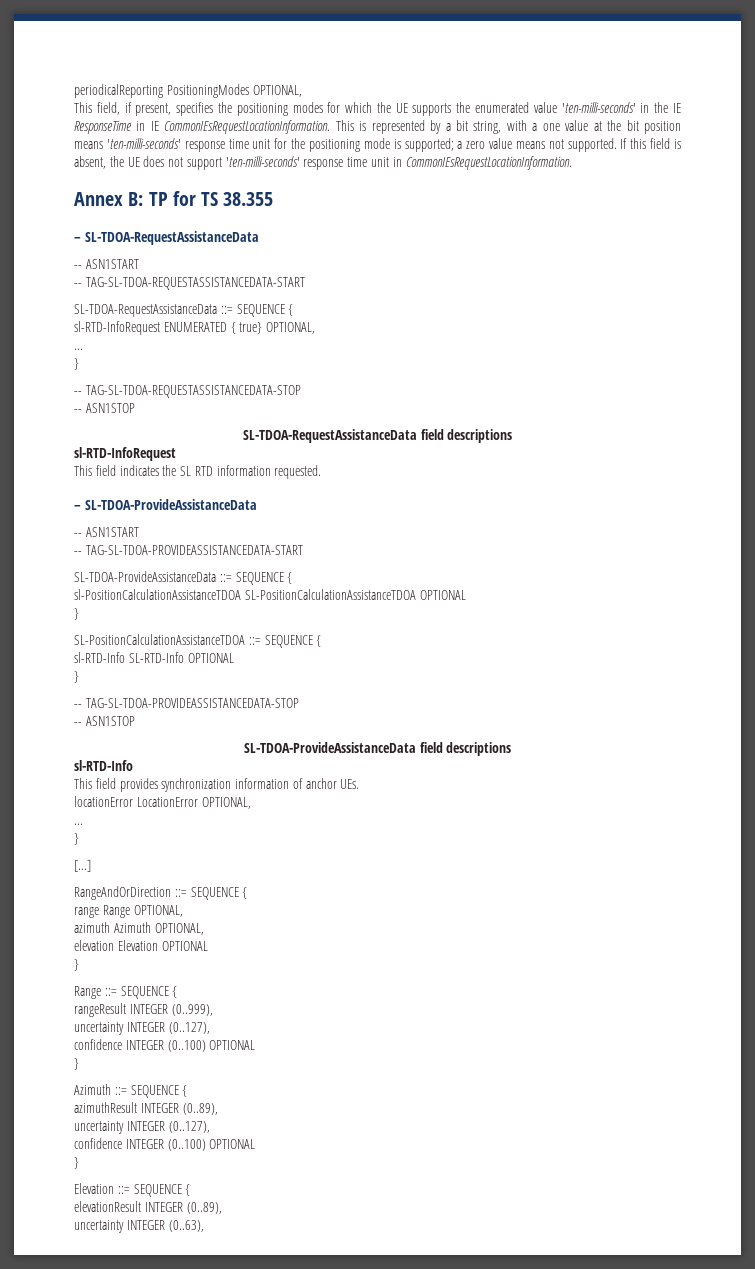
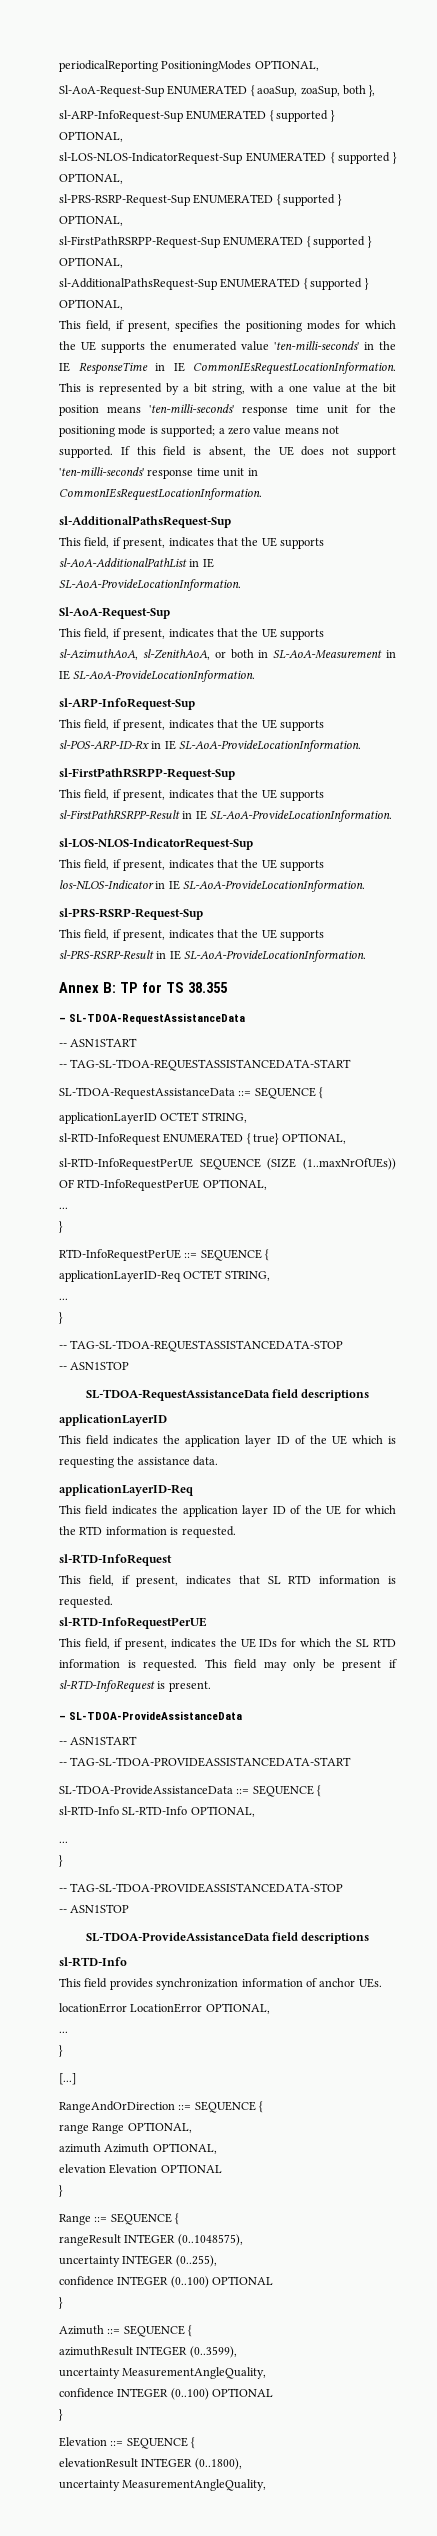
+ Sl-AoA-Request-Sup ENUMERATED { aoaSup, zoaSup, both },
+ sl-ARP-InfoRequest-Sup ENUMERATED { supported } OPTIONAL,
+ sl-LOS-NLOS-IndicatorRequest-Sup ENUMERATED { supported } OPTIONAL,
+ sl-PRS-RSRP-Request-Sup ENUMERATED { supported } OPTIONAL,
+ sl-FirstPathRSRPP-Request-Sup ENUMERATED { supported } OPTIONAL,
+ sl-AdditionalPathsRequest-Sup ENUMERATED { supported } OPTIONAL,
  If this field is absent, the UE does not support 'ten-milli-seconds' response time unit in CommonIEsRequestLocationInformation.
+ sl-AdditionalPathsRequest-Sup
+ This field, if present, indicates that the UE supports sl-AoA-AdditionalPathList in IE SL-AoA-ProvideLocationInformation.
+ Sl-AoA-Request-Sup
+ This field, if present, indicates that the UE supports sl-AzimuthAoA, sl-ZenithAoA, or both in SL-AoA-Measurement in IE SL-AoA-ProvideLocationInformation.
+ sl-ARP-InfoRequest-Sup
+ This field, if present, indicates that the UE supports sl-POS-ARP-ID-Rx in IE SL-AoA-ProvideLocationInformation.
+ sl-FirstPathRSRPP-Request-Sup
+ This field, if present, indicates that the UE supports sl-FirstPathRSRPP-Result in IE SL-AoA-ProvideLocationInformation.
+ sl-LOS-NLOS-IndicatorRequest-Sup
+ This field, if present, indicates that the UE supports los-NLOS-Indicator in IE SL-AoA-ProvideLocationInformation.
+ sl-PRS-RSRP-Request-Sup
+ This field, if present, indicates that the UE supports sl-PRS-RSRP-Result in IE SL-AoA-ProvideLocationInformation.
+ applicationLayerID OCTET STRING,
+ sl-RTD-InfoRequestPerUE SEQUENCE (SIZE (1..maxNrOfUEs)) OF RTD-InfoRequestPerUE OPTIONAL,
+ ...
+ }
+ RTD-InfoRequestPerUE ::= SEQUENCE {
+ applicationLayerID-Req OCTET STRING,
  SL-TDOA-RequestAssistanceData field descriptions
+ applicationLayerID
+ This field indicates the application layer ID of the UE which is requesting the assistance data.
+ applicationLayerID-Req
+ This field indicates the application layer ID of the UE for which the RTD information is requested.
  sl-RTD-InfoRequest
- This field indicates the SL RTD information requested.
+ This field, if present, indicates that SL RTD information is requested.
+ sl-RTD-InfoRequestPerUE
+ This field, if present, indicates the UE IDs for which the SL RTD information is requested. This field may only be present if sl-RTD-InfoRequest is present.
- sl-PositionCalculationAssistanceTDOA SL-PositionCalculationAssistanceTDOA OPTIONAL
- }
- SL-PositionCalculationAssistanceTDOA ::= SEQUENCE {
- sl-RTD-Info SL-RTD-Info OPTIONAL
+ sl-RTD-Info SL-RTD-Info OPTIONAL,
+ ...
- rangeResult INTEGER (0..999),
- uncertainty INTEGER (0..127),
+ rangeResult INTEGER (0..1048575),
+ uncertainty INTEGER (0..255),
- azimuthResult INTEGER (0..89),
- uncertainty INTEGER (0..127),
+ azimuthResult INTEGER (0..3599),
+ uncertainty MeasurementAngleQuality,
- elevationResult INTEGER (0..89),
- uncertainty INTEGER (0..63),
+ elevationResult INTEGER (0..1800),
+ uncertainty MeasurementAngleQuality,

